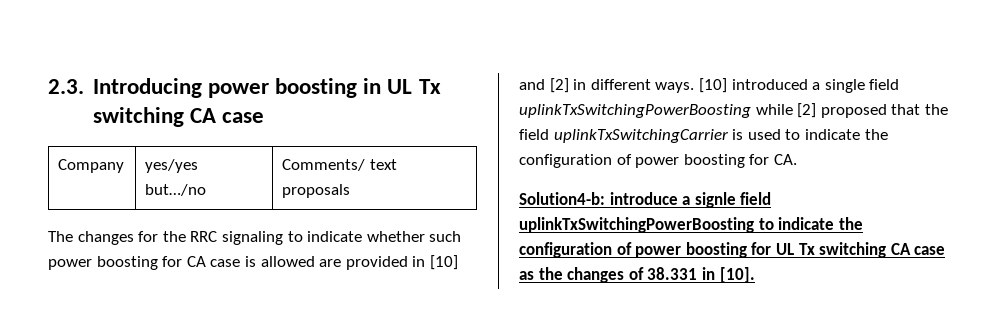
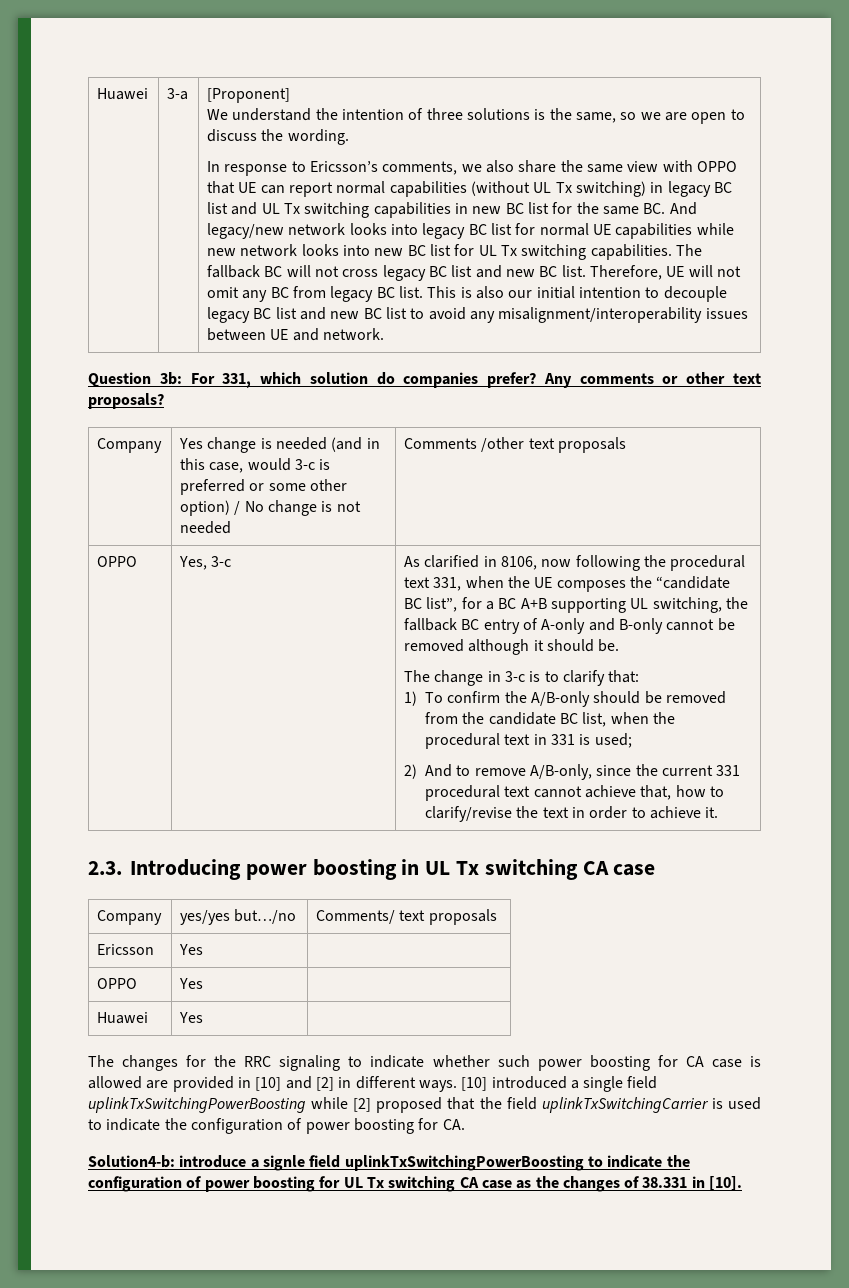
+ Huawei | 3-a | [Proponent]
+ We understand the intention of three solutions is the same, so we are open to discuss the wording.
+ In response to Ericsson’s comments, we also share the same view with OPPO that UE can report normal capabilities (without UL Tx switching) in legacy BC list and UL Tx switching capabilities in new BC list for the same BC. And legacy/new network looks into legacy BC list for normal UE capabilities while new network looks into new BC list for UL Tx switching capabilities. The fallback BC will not cross legacy BC list and new BC list. Therefore, UE will not omit any BC from legacy BC list. This is also our initial intention to decouple legacy BC list and new BC list to avoid any misalignment/interoperability issues between UE and network.
+ Question 3b: For 331, which solution do companies prefer? Any comments or other text proposals?
+ Company | Yes change is needed (and in this case, would 3-c is preferred or some other option) / No change is not needed | Comments /other text proposals
+ OPPO | Yes, 3-c | As clarified in 8106, now following the procedural text 331, when the UE composes the “candidate BC list”, for a BC A+B supporting UL switching, the fallback BC entry of A-only and B-only cannot be removed although it should be.
+ The change in 3-c is to clarify that:
+ 1) To confirm the A/B-only should be removed from the candidate BC list, when the procedural text in 331 is used;
+ 2) And to remove A/B-only, since the current 331 procedural text cannot achieve that, how to clarify/revise the text in order to achieve it.
+ Ericsson | Yes |
+ OPPO | Yes |
+ Huawei | Yes |

